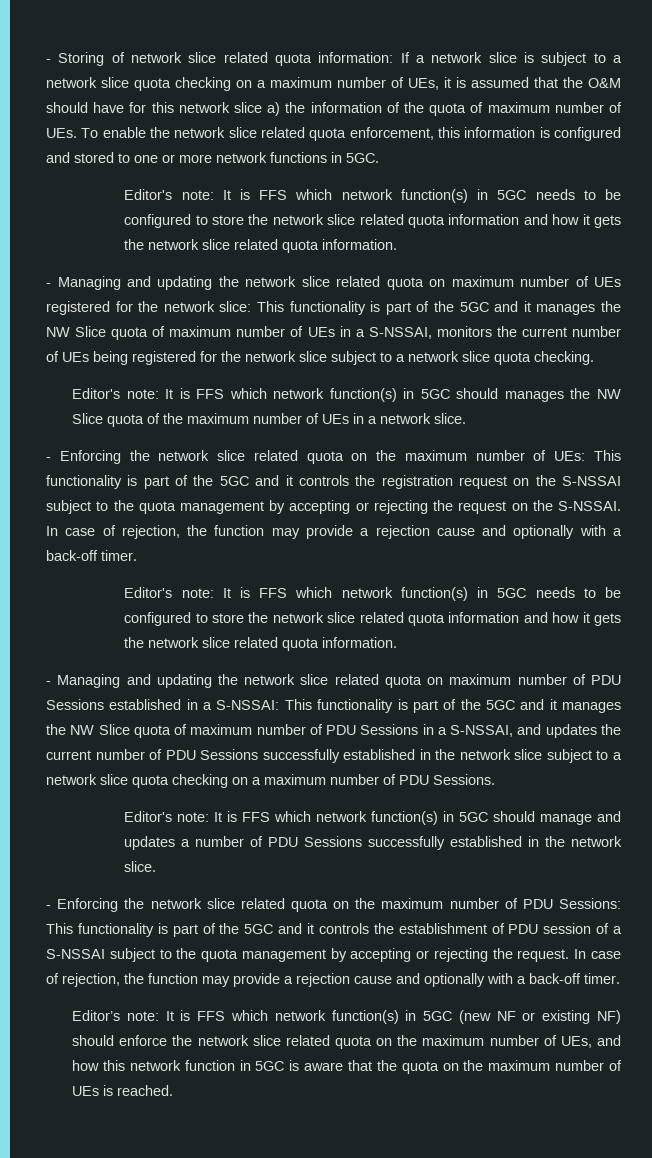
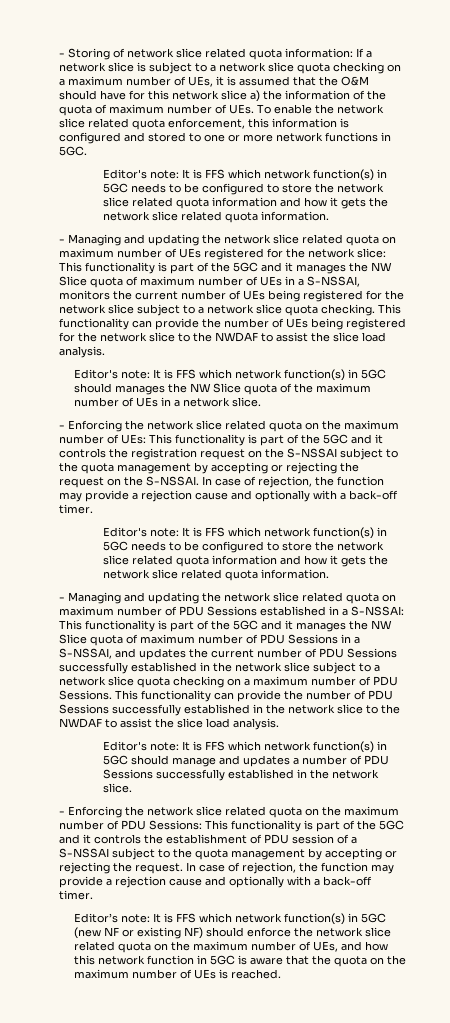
+ This functionality can provide the number of UEs being registered for the network slice to the NWDAF to assist the slice load analysis.
+ This functionality can provide the number of PDU Sessions successfully established in the network slice to the NWDAF to assist the slice load analysis.

